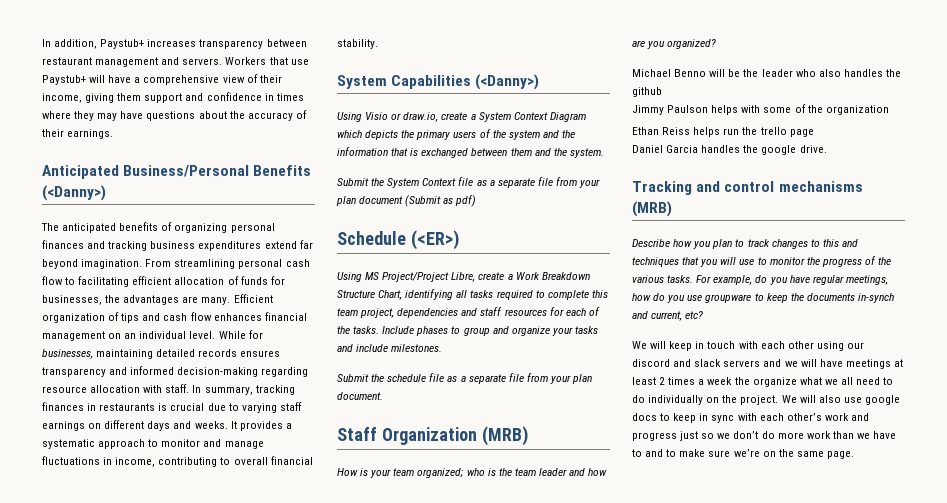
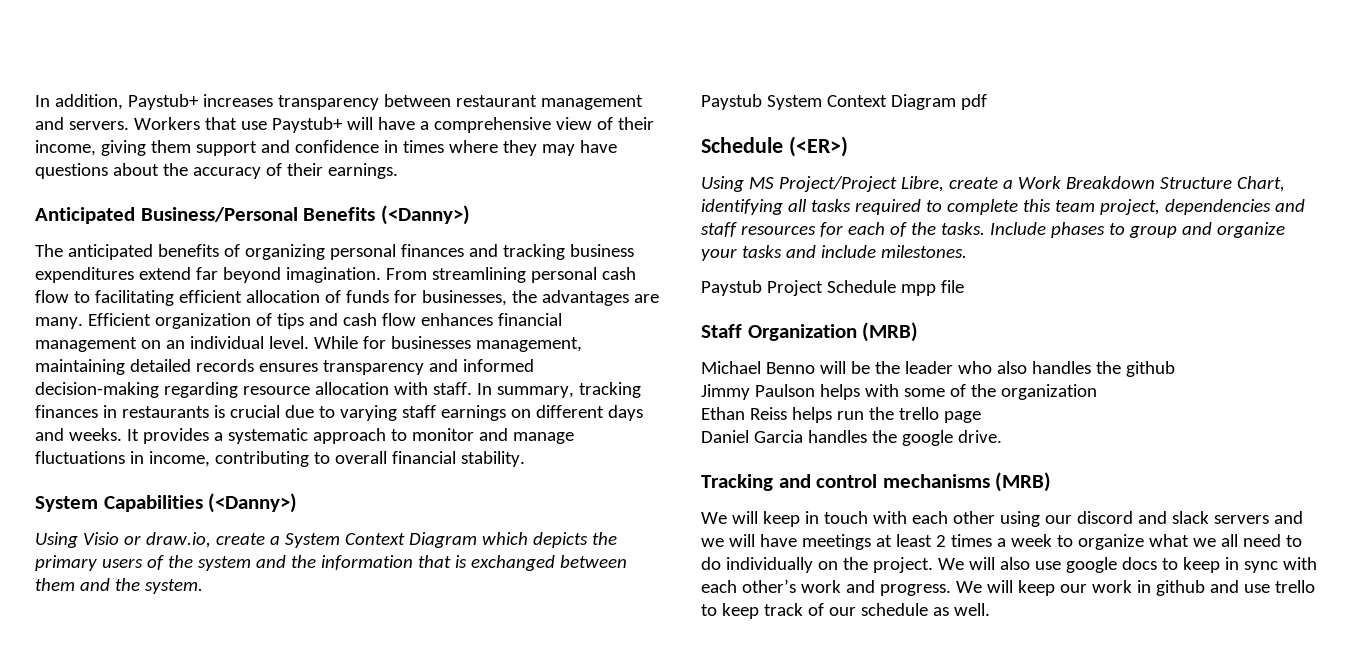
- While for businesses, maintaining detailed records ensures transparency and informed decision-making regarding resource allocation with staff.
+ While for businesses management, maintaining detailed records ensures transparency and informed decision-making regarding resource allocation with staff.
- Submit the System Context file as a separate file from your plan document (Submit as pdf)
+ Paystub System Context Diagram pdf
- Submit the schedule file as a separate file from your plan document.
+ Paystub Project Schedule mpp file
  Staff Organization (MRB)
- How is your team organized; who is the team leader and how are you organized?
- Describe how you plan to track changes to this and techniques that you will use to monitor the progress of the various tasks. For example, do you have regular meetings, how do you use groupware to keep the documents in-synch and current, etc?
- We will keep in touch with each other using our discord and slack servers and we will have meetings at least 2 times a week the organize what we all need to do individually on the project.
+ We will keep in touch with each other using our discord and slack servers and we will have meetings at least 2 times a week to organize what we all need to do individually on the project.
- We will also use google docs to keep in sync with each other’s work and progress just so we don’t do more work than we have to and to make sure we’re on the same page.
+ We will also use google docs to keep in sync with each other’s work and progress. We will keep our work in github and use trello to keep track of our schedule as well.

